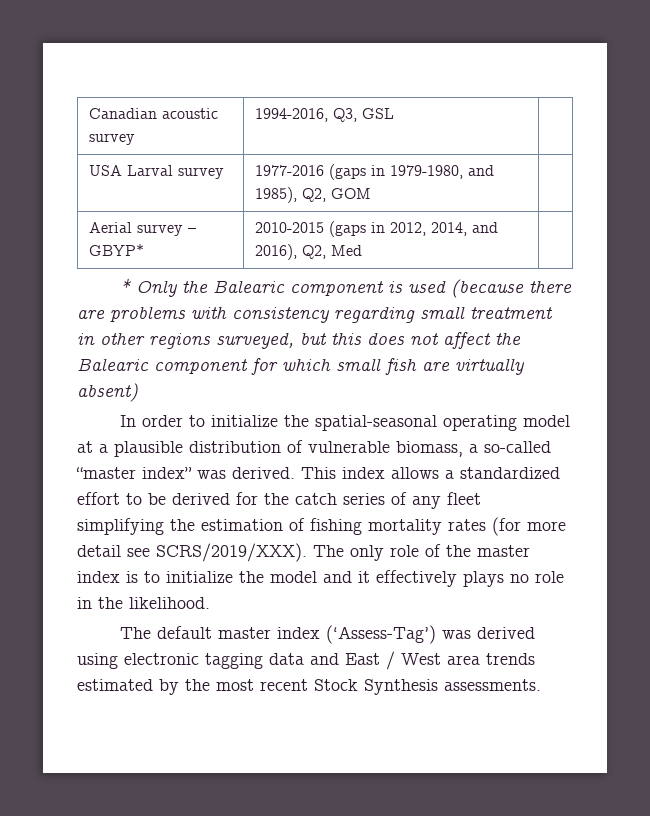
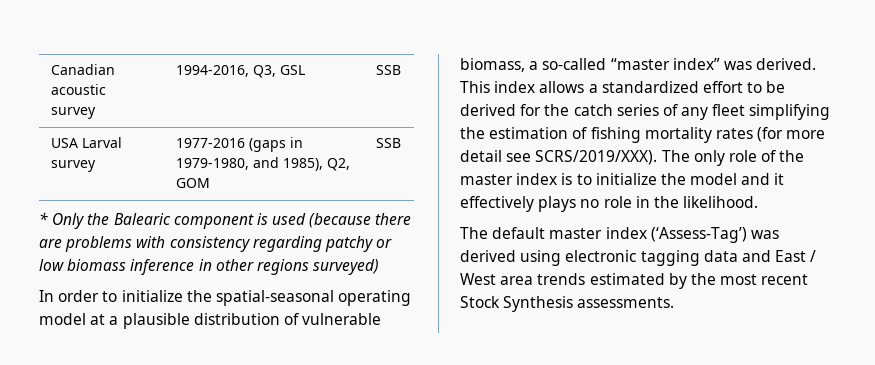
- Canadian acoustic survey | 1994-2016, Q3, GSL |
+ Canadian acoustic survey | 1994-2016, Q3, GSL | SSB
- USA Larval survey | 1977-2016 (gaps in 1979-1980, and 1985), Q2, GOM |
- Aerial survey – GBYP* | 2010-2015 (gaps in 2012, 2014, and 2016), Q2, Med |
+ USA Larval survey | 1977-2016 (gaps in 1979-1980, and 1985), Q2, GOM | SSB
- * Only the Balearic component is used (because there are problems with consistency regarding small treatment in other regions surveyed, but this does not affect the Balearic component for which small fish are virtually absent)
+ * Only the Balearic component is used (because there are problems with consistency regarding patchy or low biomass inference in other regions surveyed)

